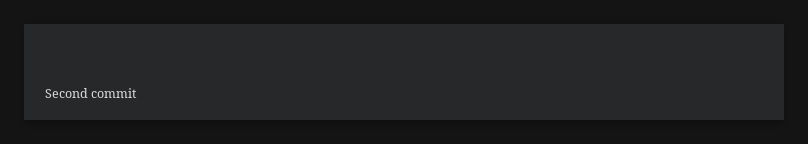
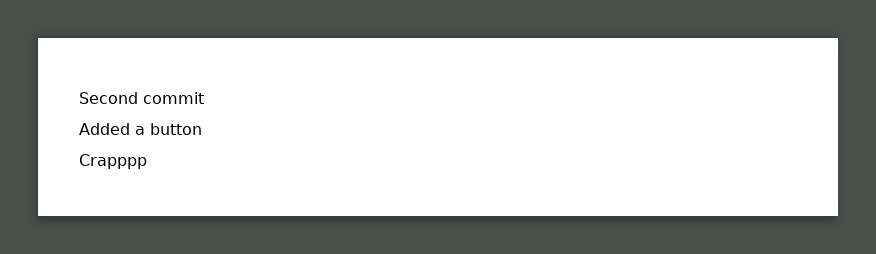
+ Added a button
+ Crapppp

